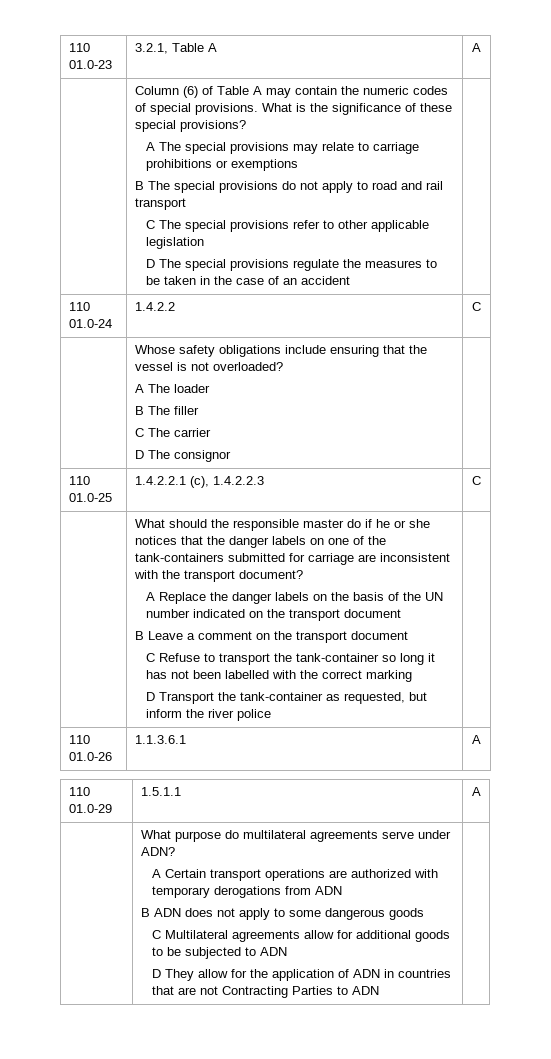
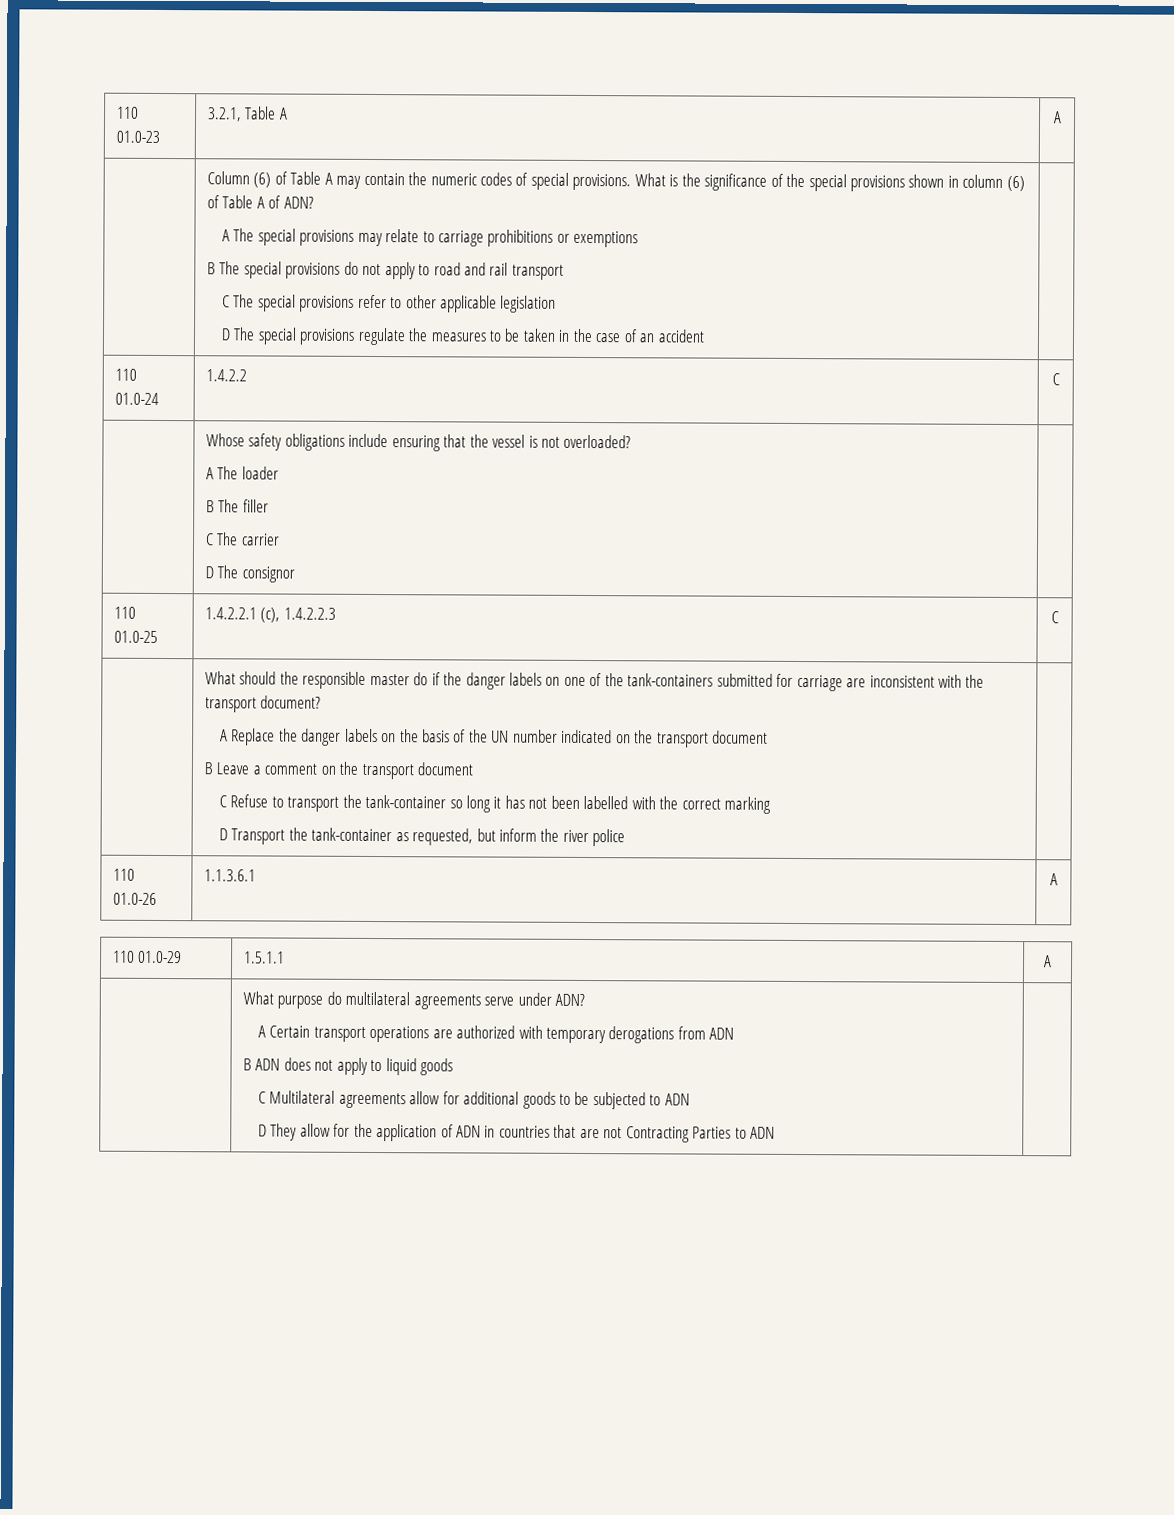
- What is the significance of these special provisions?
+ What is the significance of the special provisions shown in column (6) of Table A of ADN?
- What should the responsible master do if he or she notices that the danger labels on one of the tank-containers submitted for carriage are inconsistent with the transport document?
+ What should the responsible master do if the danger labels on one of the tank-containers submitted for carriage are inconsistent with the transport document?
- B ADN does not apply to some dangerous goods
+ B ADN does not apply to liquid goods

